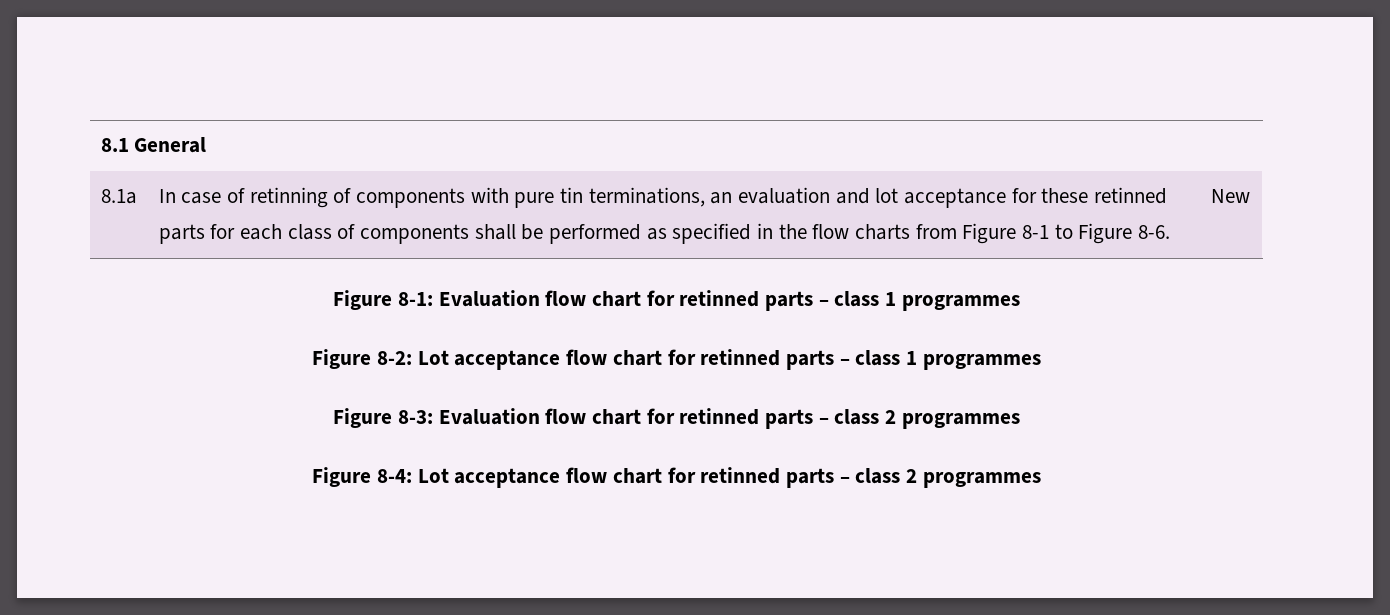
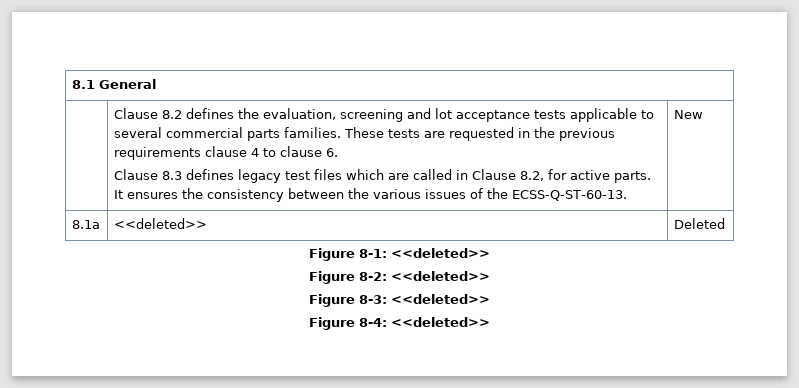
- 8.1a | In case of retinning of components with pure tin terminations, an evaluation and lot acceptance for these retinned parts for each class of components shall be performed as specified in the flow charts from Figure 8-1 to Figure 8-6. | New
- Figure 8-1: Evaluation flow chart for retinned parts – class 1 programmes
- Figure 8-2: Lot acceptance flow chart for retinned parts – class 1 programmes
- Figure 8-3: Evaluation flow chart for retinned parts – class 2 programmes
- Figure 8-4: Lot acceptance flow chart for retinned parts – class 2 programmes
+ Clause 8.2 defines the evaluation, screening and lot acceptance tests applicable to several commercial parts families. These tests are requested in the previous requirements clause 4 to clause 6.
+ Clause 8.3 defines legacy test files which are called in Clause 8.2, for active parts. It ensures the consistency between the various issues of the ECSS-Q-ST-60-13. | New
+ 8.1a | <<deleted>> | Deleted
+ Figure 8-1: <<deleted>>
+ Figure 8-2: <<deleted>>
+ Figure 8-3: <<deleted>>
+ Figure 8-4: <<deleted>>

